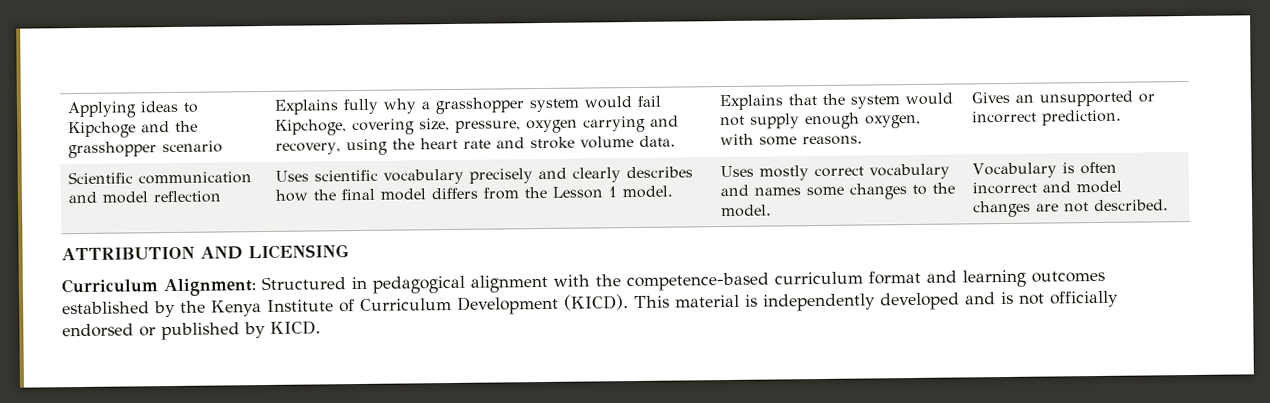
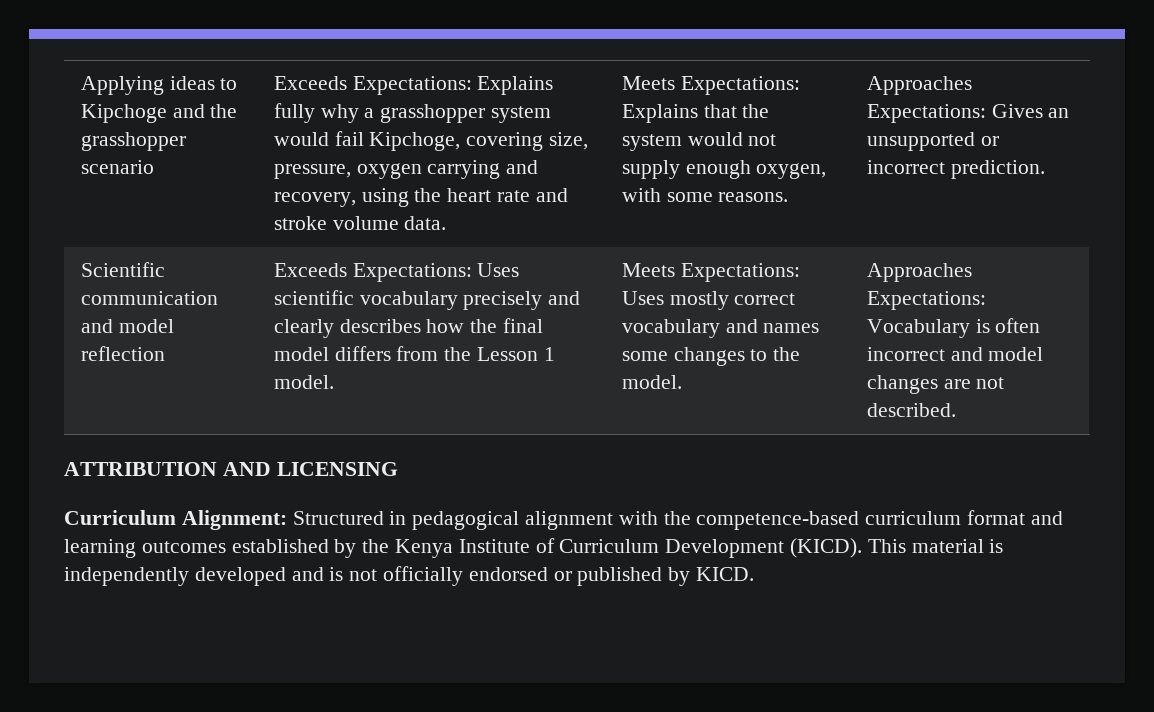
- Explains fully why a grasshopper system would fail Kipchoge, covering size, pressure, oxygen carrying and recovery, using the heart rate and stroke volume data.
+ Exceeds Expectations: Explains fully why a grasshopper system would fail Kipchoge, covering size, pressure, oxygen carrying and recovery, using the heart rate and stroke volume data.
- Explains that the system would not supply enough oxygen, with some reasons.
+ Meets Expectations: Explains that the system would not supply enough oxygen, with some reasons.
- Gives an unsupported or incorrect prediction.
+ Approaches Expectations: Gives an unsupported or incorrect prediction.
- Uses scientific vocabulary precisely and clearly describes how the final model differs from the Lesson 1 model.
+ Exceeds Expectations: Uses scientific vocabulary precisely and clearly describes how the final model differs from the Lesson 1 model.
- Uses mostly correct vocabulary and names some changes to the model.
+ Meets Expectations: Uses mostly correct vocabulary and names some changes to the model.
- Vocabulary is often incorrect and model changes are not described.
+ Approaches Expectations: Vocabulary is often incorrect and model changes are not described.

